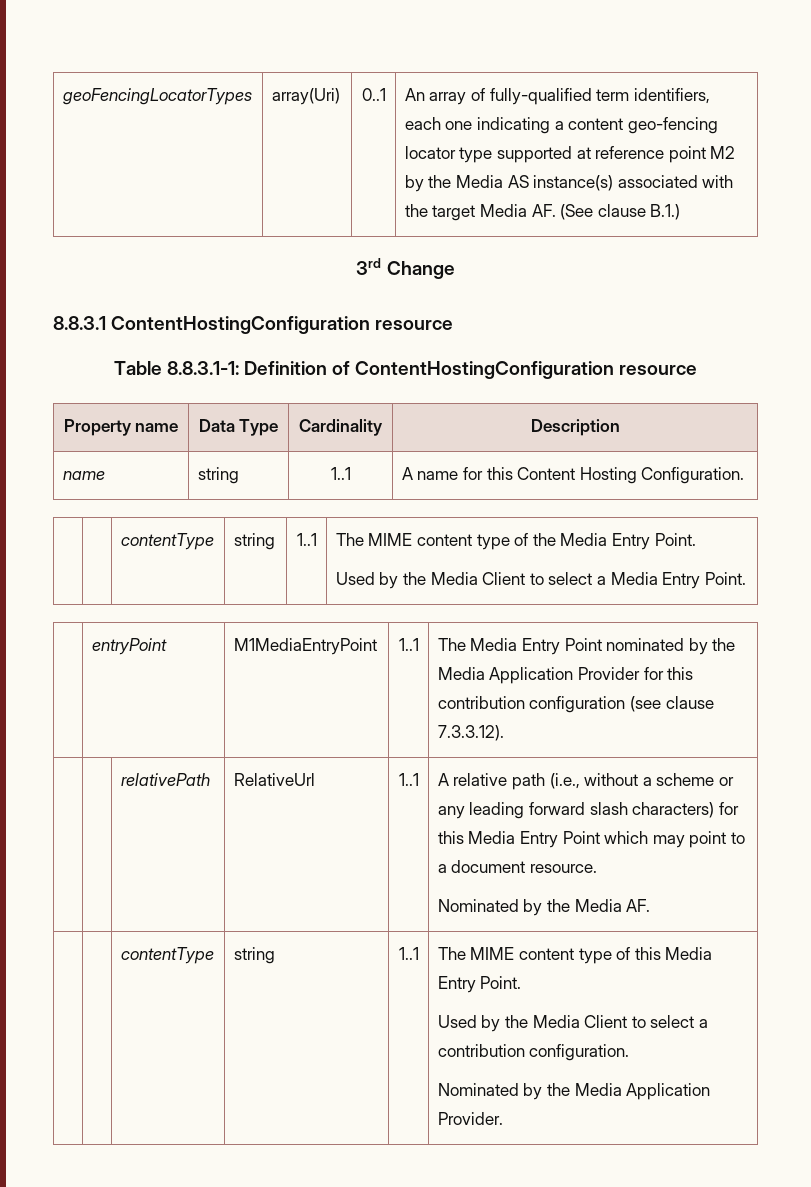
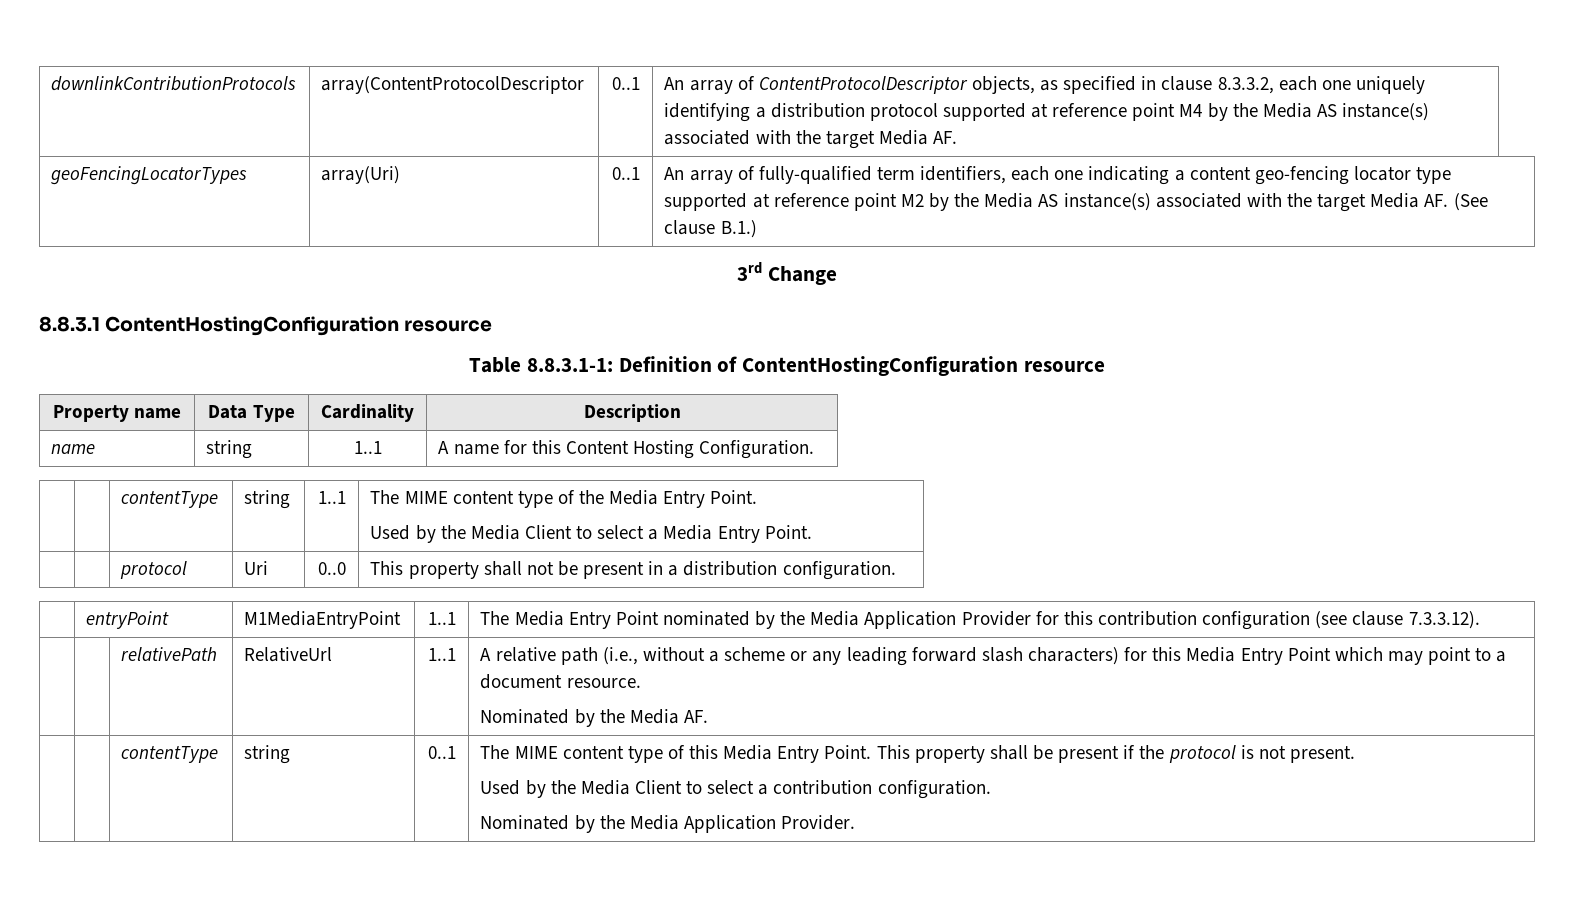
+ downlinkContributionProtocols | array(ContentProtocolDescriptor | 0..1 | An array of ContentProtocolDescriptor objects, as specified in clause 8.3.3.2, each one uniquely identifying a distribution protocol supported at reference point M4 by the Media AS instance(s) associated with the target Media AF.
+ | | protocol | Uri | 0..0 | This property shall not be present in a distribution configuration.
- | | contentType | string | 1..1 | The MIME content type of this Media Entry Point.
+ | | contentType | string | 0..1 | The MIME content type of this Media Entry Point. This property shall be present if the protocol is not present.

